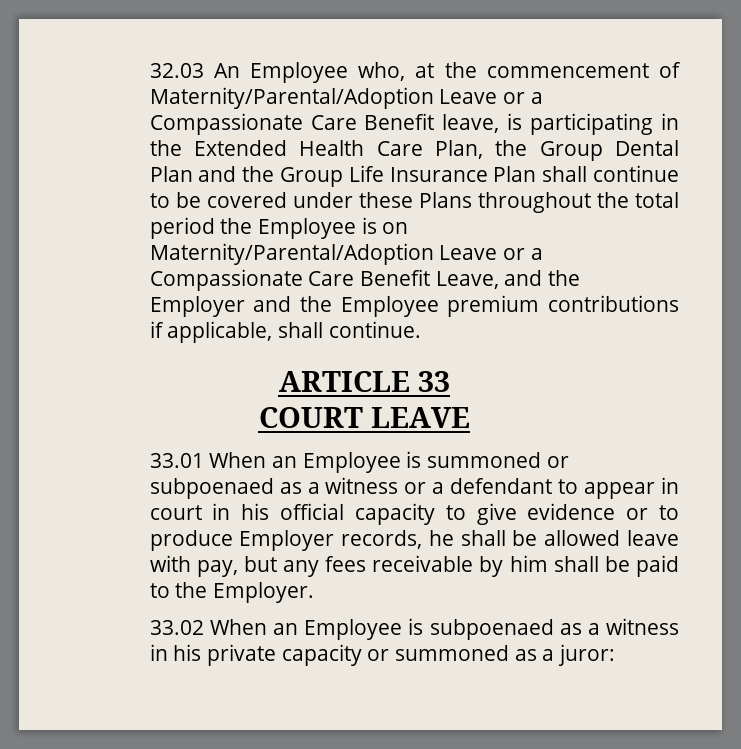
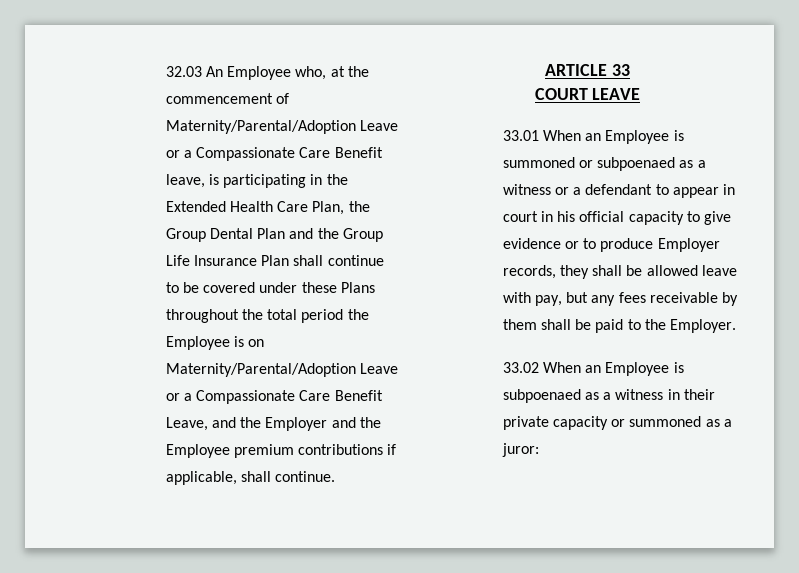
- 33.01 When an Employee is summoned or subpoenaed as a witness or a defendant to appear in court in his official capacity to give evidence or to produce Employer records, he shall be allowed leave with pay, but any fees receivable by him shall be paid to the Employer.
+ 33.01 When an Employee is summoned or subpoenaed as a witness or a defendant to appear in court in his official capacity to give evidence or to produce Employer records, they shall be allowed leave with pay, but any fees receivable by them shall be paid to the Employer.
- 33.02 When an Employee is subpoenaed as a witness in his private capacity or summoned as a juror:
+ 33.02 When an Employee is subpoenaed as a witness in their private capacity or summoned as a juror:

